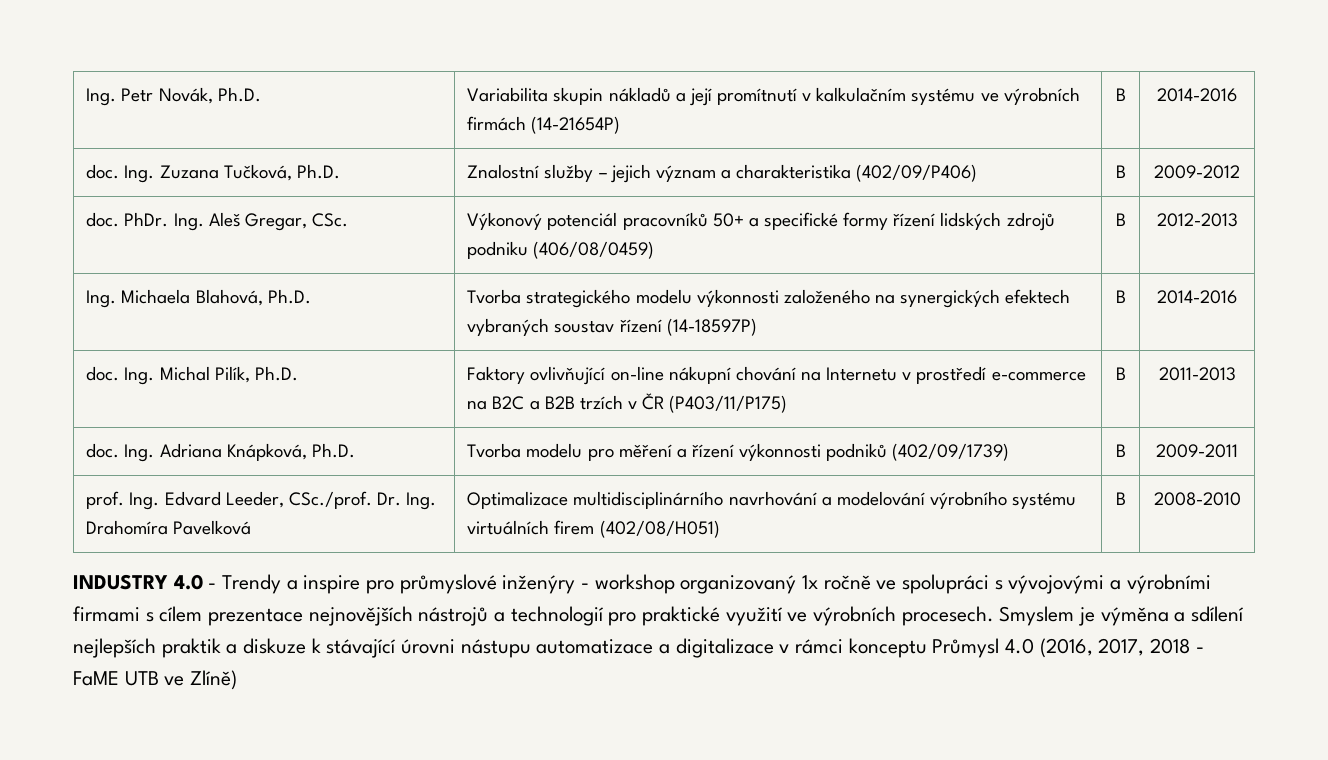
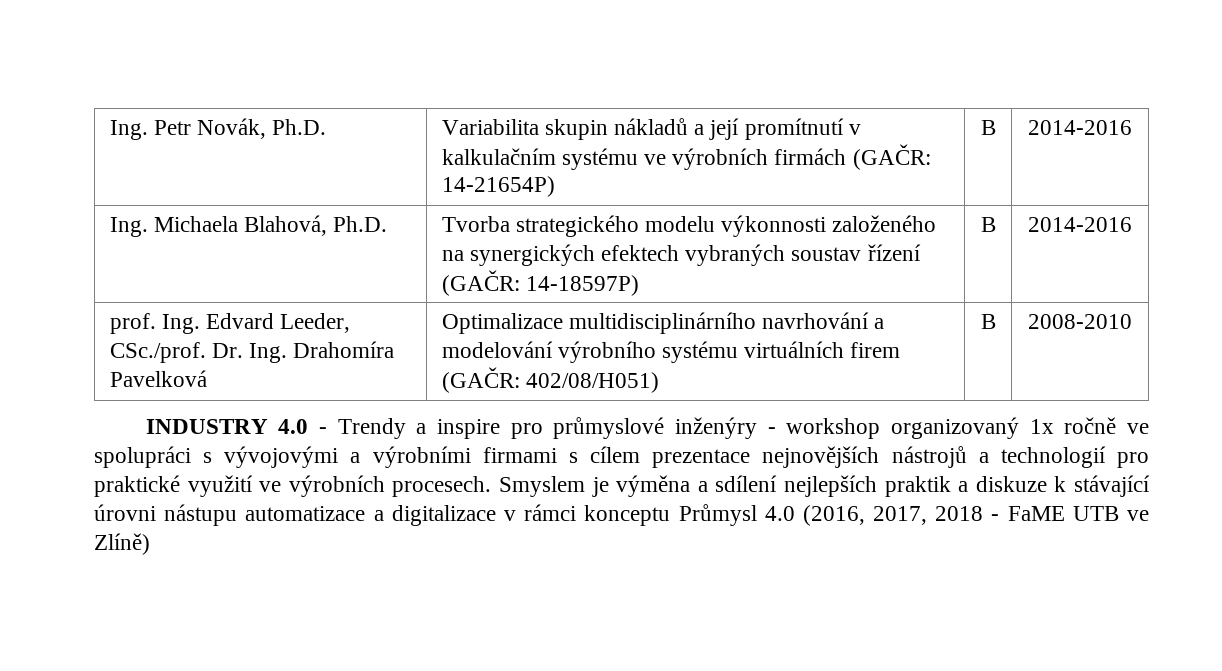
- Ing. Petr Novák, Ph.D. | Variabilita skupin nákladů a její promítnutí v kalkulačním systému ve výrobních firmách (14-21654P) | B | 2014-2016
- doc. Ing. Zuzana Tučková, Ph.D. | Znalostní služby – jejich význam a charakteristika (402/09/P406) | B | 2009-2012
- doc. PhDr. Ing. Aleš Gregar, CSc. | Výkonový potenciál pracovníků 50+ a specifické formy řízení lidských zdrojů podniku (406/08/0459) | B | 2012-2013
+ Ing. Petr Novák, Ph.D. | Variabilita skupin nákladů a její promítnutí v kalkulačním systému ve výrobních firmách (GAČR: 14-21654P) | B | 2014-2016
- Ing. Michaela Blahová, Ph.D. | Tvorba strategického modelu výkonnosti založeného na synergických efektech vybraných soustav řízení (14-18597P) | B | 2014-2016
- doc. Ing. Michal Pilík, Ph.D. | Faktory ovlivňující on-line nákupní chování na Internetu v prostředí e-commerce na B2C a B2B trzích v ČR (P403/11/P175) | B | 2011-2013
- doc. Ing. Adriana Knápková, Ph.D. | Tvorba modelu pro měření a řízení výkonnosti podniků (402/09/1739) | B | 2009-2011
+ Ing. Michaela Blahová, Ph.D. | Tvorba strategického modelu výkonnosti založeného na synergických efektech vybraných soustav řízení (GAČR: 14-18597P) | B | 2014-2016
- prof. Ing. Edvard Leeder, CSc./prof. Dr. Ing. Drahomíra Pavelková | Optimalizace multidisciplinárního navrhování a modelování výrobního systému virtuálních firem (402/08/H051) | B | 2008-2010
+ prof. Ing. Edvard Leeder, CSc./prof. Dr. Ing. Drahomíra Pavelková | Optimalizace multidisciplinárního navrhování a modelování výrobního systému virtuálních firem (GAČR: 402/08/H051) | B | 2008-2010

